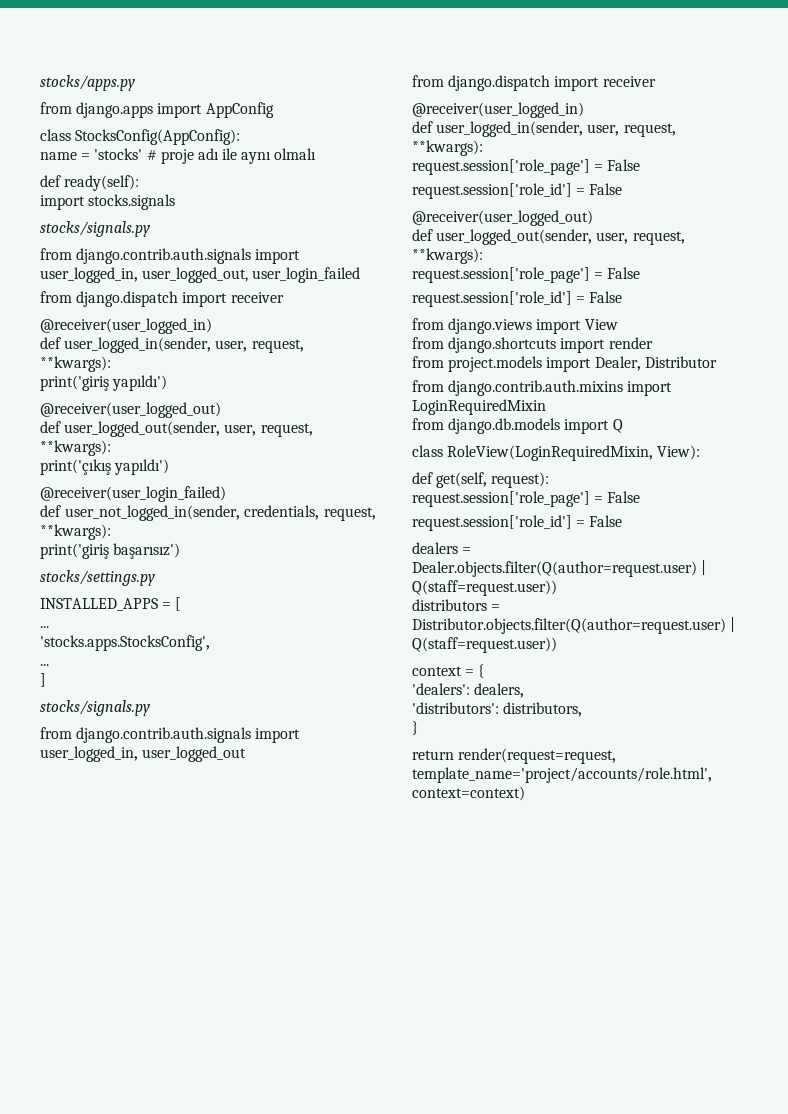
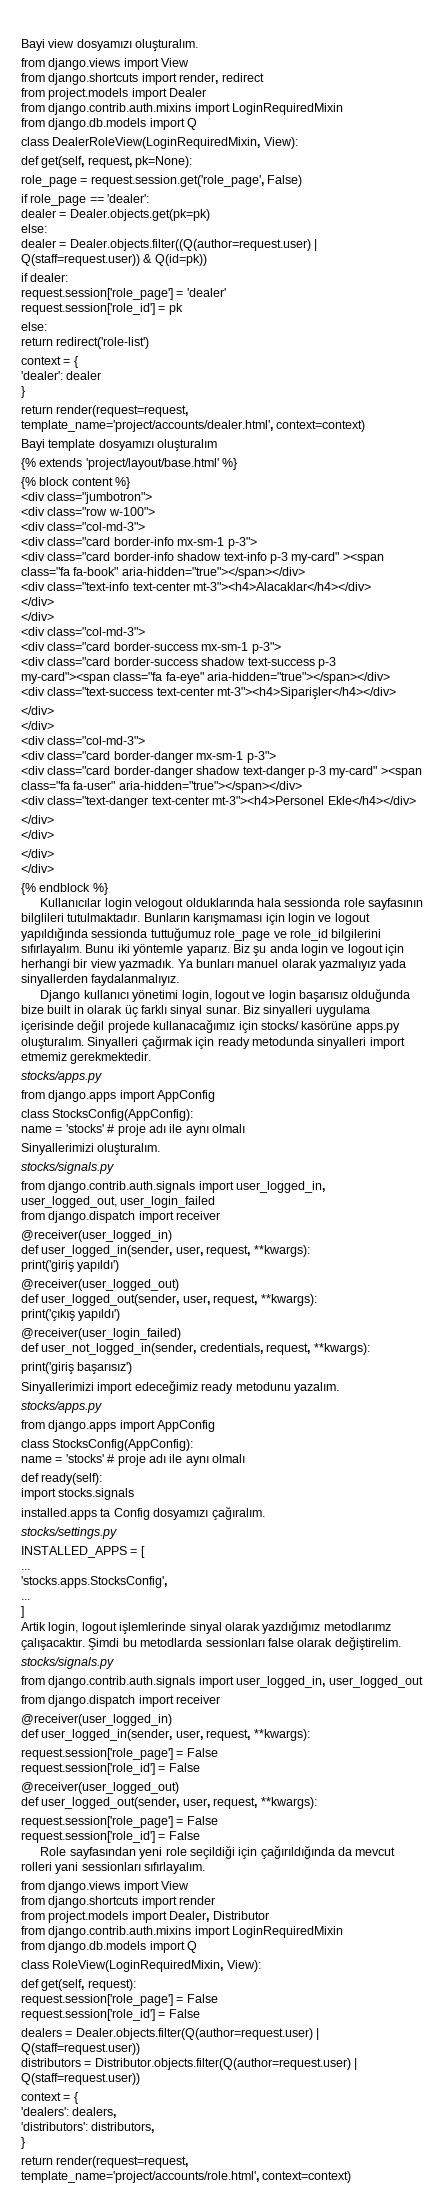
+ Bayi view dosyamızı oluşturalım.
+ from django.views import View
+ from django.shortcuts import render, redirect
+ from project.models import Dealer
+ from django.contrib.auth.mixins import LoginRequiredMixin
+ from django.db.models import Q
+ class DealerRoleView(LoginRequiredMixin, View):
+ def get(self, request, pk=None):
+ role_page = request.session.get('role_page', False)
+ if role_page == 'dealer':
+ dealer = Dealer.objects.get(pk=pk)
+ else:
+ dealer = Dealer.objects.filter((Q(author=request.user) | Q(staff=request.user)) & Q(id=pk))
+ if dealer:
+ request.session['role_page'] = 'dealer'
+ request.session['role_id'] = pk
+ else:
+ return redirect('role-list')
+ context = {
+ 'dealer': dealer
+ }
+ return render(request=request, template_name='project/accounts/dealer.html', context=context)
+ Bayi template dosyamızı oluşturalım
+ {% extends 'project/layout/base.html' %}
+ {% block content %}
+ <div class="jumbotron">
+ <div class="row w-100">
+ <div class="col-md-3">
+ <div class="card border-info mx-sm-1 p-3">
+ <div class="card border-info shadow text-info p-3 my-card" ><span class="fa fa-book" aria-hidden="true"></span></div>
+ <div class="text-info text-center mt-3"><h4>Alacaklar</h4></div>
+ </div>
+ </div>
+ <div class="col-md-3">
+ <div class="card border-success mx-sm-1 p-3">
+ <div class="card border-success shadow text-success p-3 my-card"><span class="fa fa-eye" aria-hidden="true"></span></div>
+ <div class="text-success text-center mt-3"><h4>Siparişler</h4></div>
+ </div>
+ </div>
+ <div class="col-md-3">
+ <div class="card border-danger mx-sm-1 p-3">
+ <div class="card border-danger shadow text-danger p-3 my-card" ><span class="fa fa-user" aria-hidden="true"></span></div>
+ <div class="text-danger text-center mt-3"><h4>Personel Ekle</h4></div>
+ </div>
+ </div>
+ </div>
+ </div>
+ {% endblock %}
+ Kullanıcılar login velogout olduklarında hala sessionda role sayfasının bilglileri tutulmaktadır. Bunların karışmaması için login ve logout yapıldığında sessionda tuttuğumuz role_page ve role_id bilgilerini sıfırlayalım. Bunu iki yöntemle yaparız. Biz şu anda login ve logout için herhangi bir view yazmadık. Ya bunları manuel olarak yazmalıyız yada sinyallerden faydalanmalıyız.
+ Django kullanıcı yönetimi login, logout ve login başarısız olduğunda bize built in olarak üç farklı sinyal sunar. Biz sinyalleri uygulama içerisinde değil projede kullanacağımız için stocks/ kasörüne apps.py oluşturalım. Sinyalleri çağırmak için ready metodunda sinyalleri import etmemiz gerekmektedir.
- def ready(self):
- import stocks.signals
+ Sinyallerimizi oluşturalım.
+ Sinyallerimizi import edeceğimiz ready metodunu yazalım.
+ stocks/apps.py
+ from django.apps import AppConfig
+ class StocksConfig(AppConfig):
+ name = 'stocks' # proje adı ile aynı olmalı
+ def ready(self):
+ import stocks.signals
+ installed.apps ta Config dosyamızı çağıralım.
+ Artik login, logout işlemlerinde sinyal olarak yazdığımız metodlarımz çalışacaktır. Şimdi bu metodlarda sessionları false olarak değiştirelim.
+ Role sayfasından yeni role seçildiği için çağırıldığında da mevcut rolleri yani sessionları sıfırlayalım.

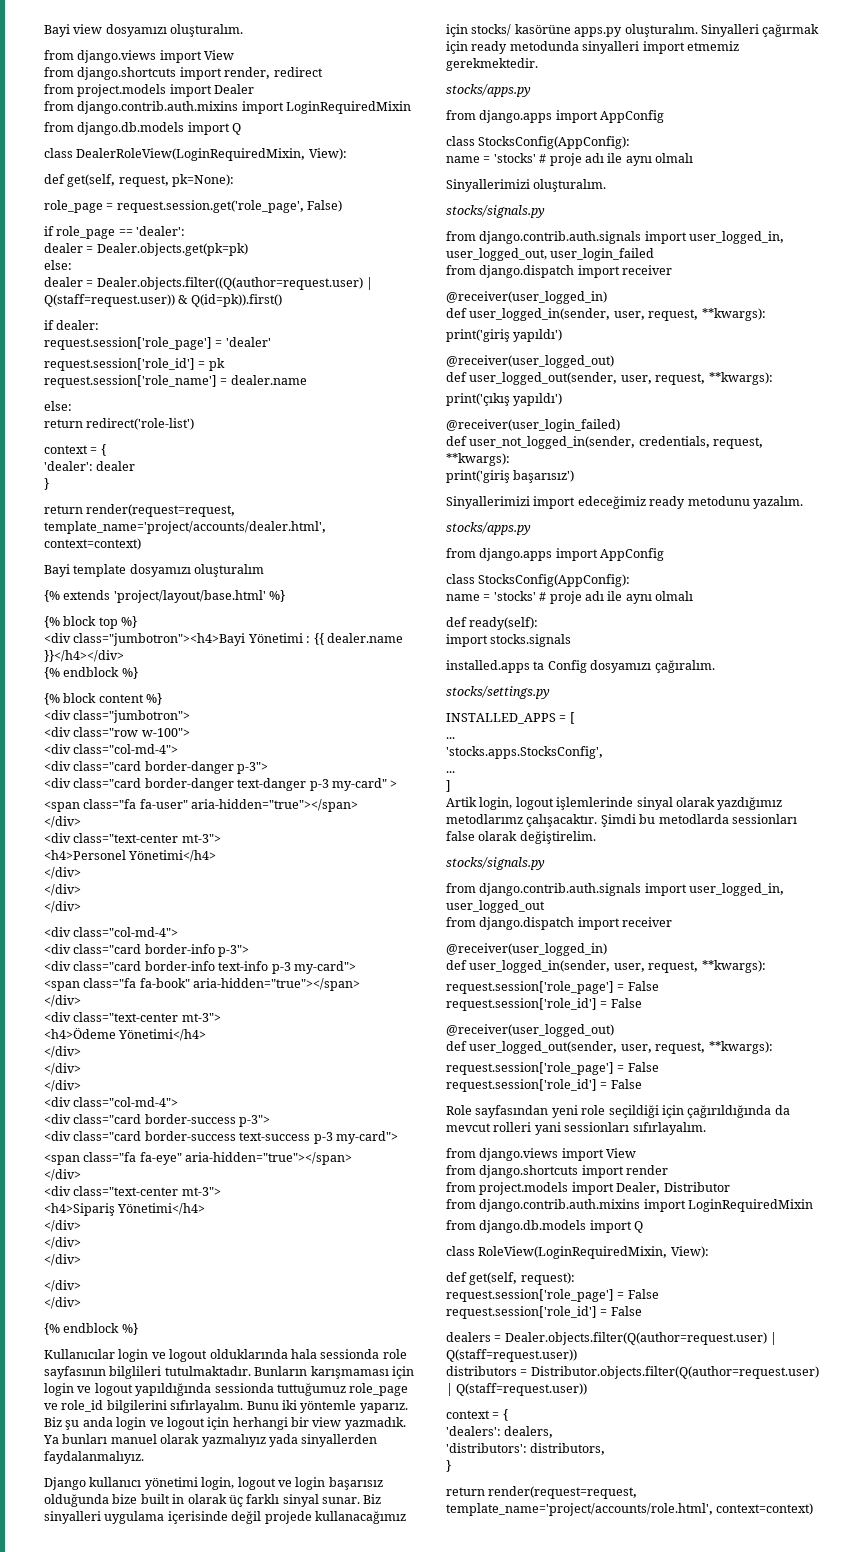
- dealer = Dealer.objects.filter((Q(author=request.user) | Q(staff=request.user)) & Q(id=pk))
+ dealer = Dealer.objects.filter((Q(author=request.user) | Q(staff=request.user)) & Q(id=pk)).first()
+ request.session['role_name'] = dealer.name
+ {% block top %}
+ <div class="jumbotron"><h4>Bayi Yönetimi : {{ dealer.name }}</h4></div>
+ {% endblock %}
  <div class="row w-100">
- <div class="col-md-3">
- <div class="card border-info mx-sm-1 p-3">
- <div class="card border-info shadow text-info p-3 my-card" ><span class="fa fa-book" aria-hidden="true"></span></div>
- <div class="text-info text-center mt-3"><h4>Alacaklar</h4></div>
+ <div class="col-md-4">
+ <div class="card border-danger p-3">
+ <div class="card border-danger text-danger p-3 my-card" >
+ <span class="fa fa-user" aria-hidden="true"></span>
+ </div>
+ <div class="text-center mt-3">
+ <h4>Personel Yönetimi</h4>
  </div>
  </div>
- <div class="col-md-3">
- <div class="card border-success mx-sm-1 p-3">
- <div class="card border-success shadow text-success p-3 my-card"><span class="fa fa-eye" aria-hidden="true"></span></div>
- <div class="text-success text-center mt-3"><h4>Siparişler</h4></div>
+ </div>
+ <div class="col-md-4">
+ <div class="card border-info p-3">
+ <div class="card border-info text-info p-3 my-card">
+ <span class="fa fa-book" aria-hidden="true"></span>
+ </div>
+ <div class="text-center mt-3">
+ <h4>Ödeme Yönetimi</h4>
  </div>
  </div>
- <div class="col-md-3">
- <div class="card border-danger mx-sm-1 p-3">
- <div class="card border-danger shadow text-danger p-3 my-card" ><span class="fa fa-user" aria-hidden="true"></span></div>
- <div class="text-danger text-center mt-3"><h4>Personel Ekle</h4></div>
+ </div>
+ <div class="col-md-4">
+ <div class="card border-success p-3">
+ <div class="card border-success text-success p-3 my-card">
+ <span class="fa fa-eye" aria-hidden="true"></span>
+ </div>
+ <div class="text-center mt-3">
+ <h4>Sipariş Yönetimi</h4>
+ </div>
- Kullanıcılar login velogout olduklarında hala sessionda role sayfasının bilglileri tutulmaktadır.
+ Kullanıcılar login ve logout olduklarında hala sessionda role sayfasının bilglileri tutulmaktadır.

